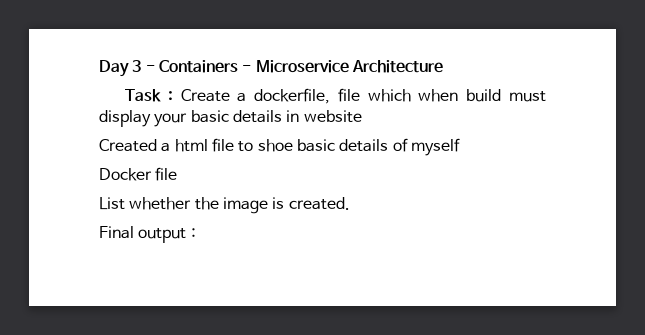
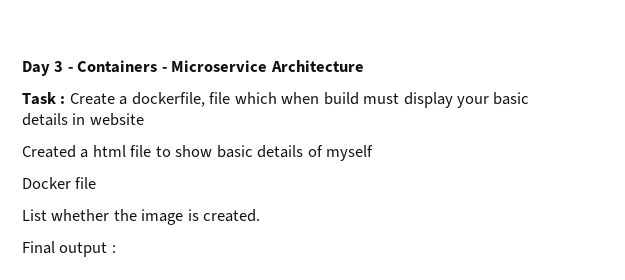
- Created a html file to shoe basic details of myself
+ Created a html file to show basic details of myself

